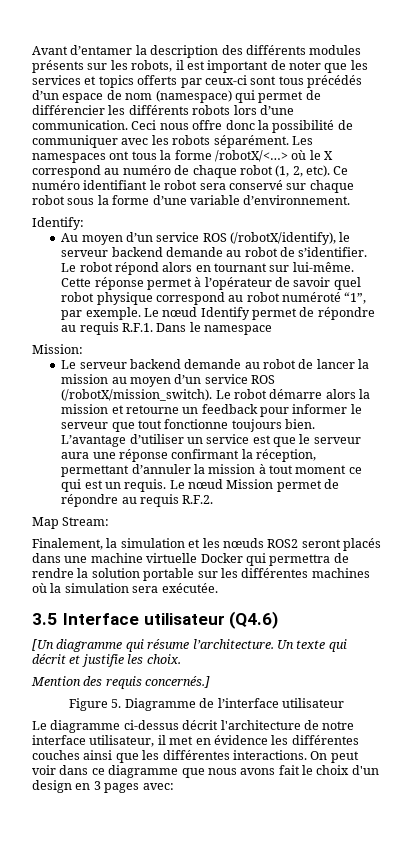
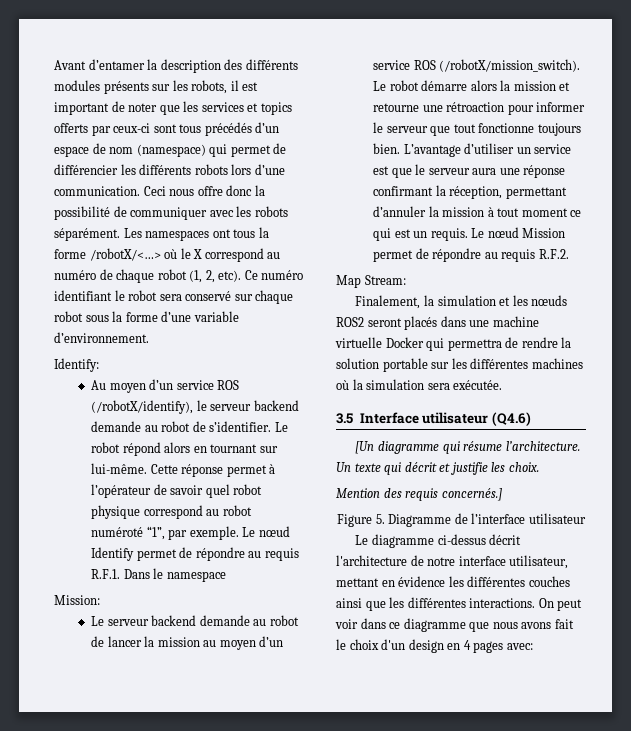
- Le robot démarre alors la mission et retourne un feedback pour informer le serveur que tout fonctionne toujours bien.
+ Le robot démarre alors la mission et retourne une rétroaction pour informer le serveur que tout fonctionne toujours bien.
- Le diagramme ci-dessus décrit l'architecture de notre interface utilisateur, il met en évidence les différentes couches ainsi que les différentes interactions.
+ Le diagramme ci-dessus décrit l'architecture de notre interface utilisateur, mettant en évidence les différentes couches ainsi que les différentes interactions.
- On peut voir dans ce diagramme que nous avons fait le choix d'un design en 3 pages avec:
+ On peut voir dans ce diagramme que nous avons fait le choix d'un design en 4 pages avec:

